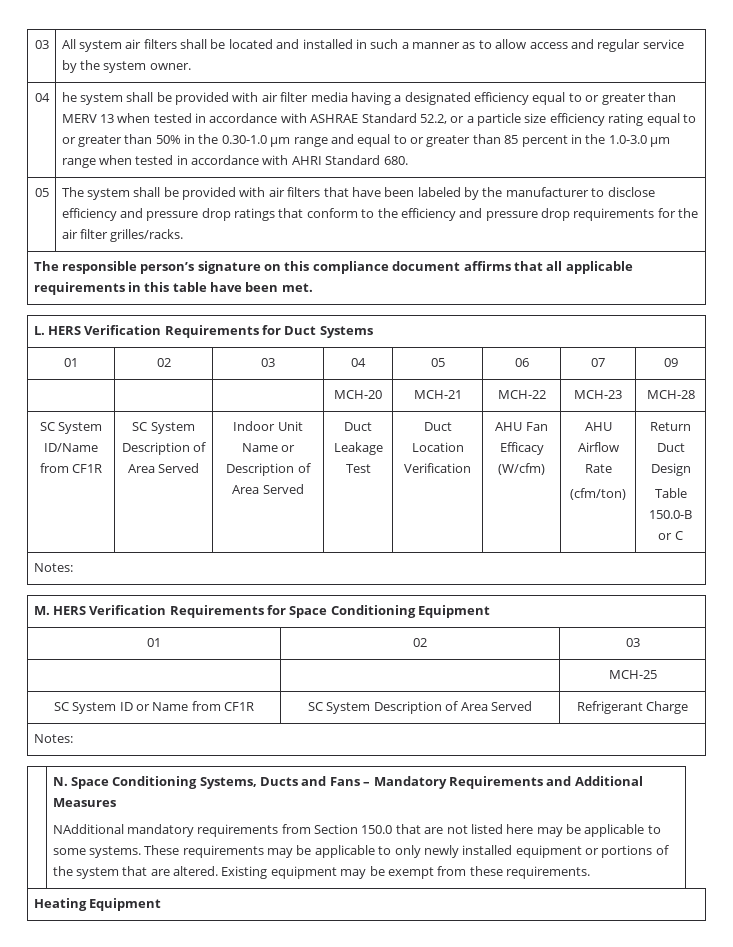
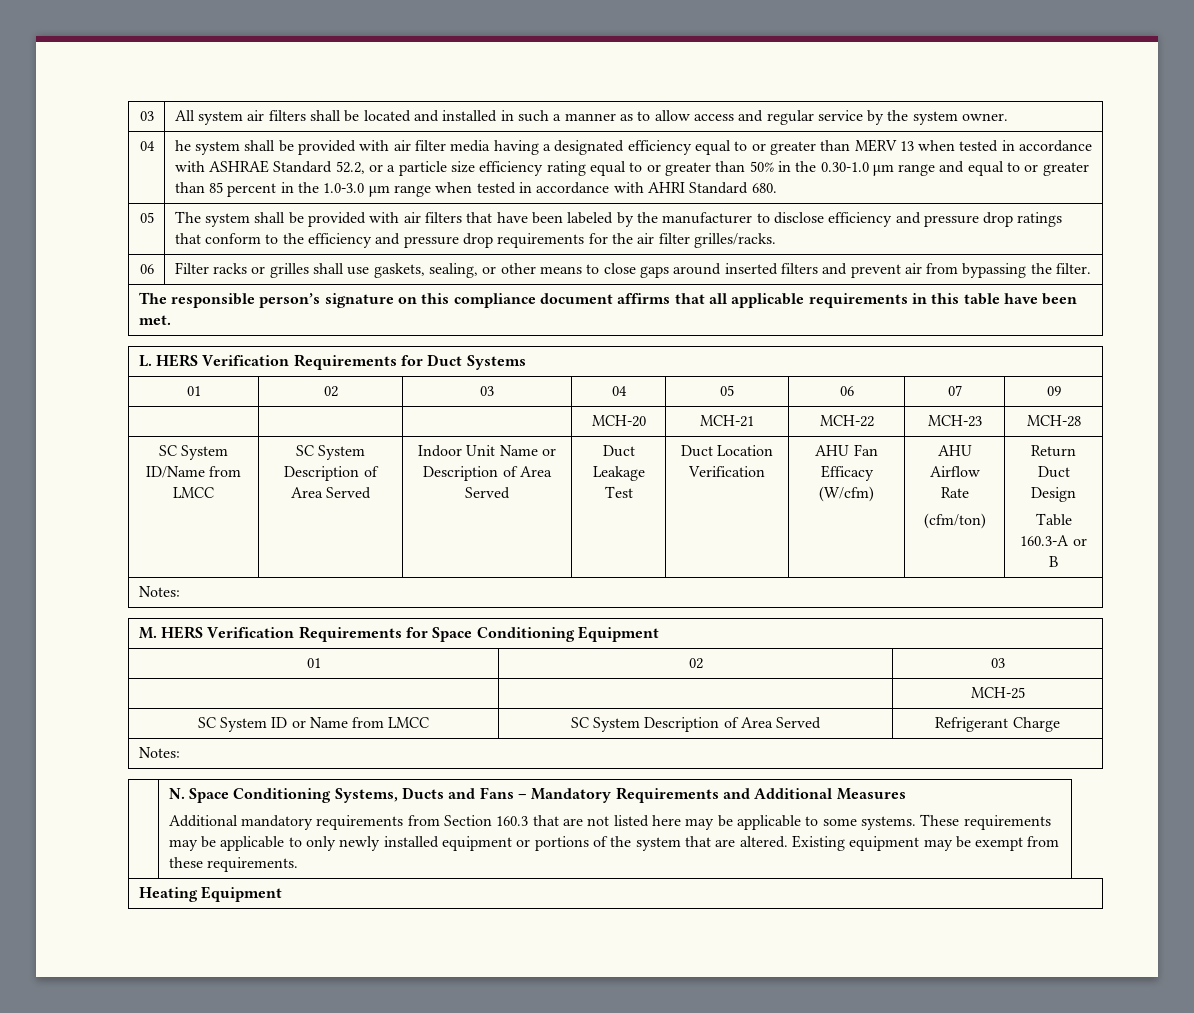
+ 06 | Filter racks or grilles shall use gaskets, sealing, or other means to close gaps around inserted filters and prevent air from bypassing the filter.
- SC System ID/Name from CF1R | SC System Description of Area Served | Indoor Unit Name or Description of Area Served | Duct Leakage Test | Duct Location Verification | AHU Fan Efficacy (W/cfm) | AHU Airflow Rate
+ SC System ID/Name from LMCC | SC System Description of Area Served | Indoor Unit Name or Description of Area Served | Duct Leakage Test | Duct Location Verification | AHU Fan Efficacy (W/cfm) | AHU Airflow Rate
  (cfm/ton) | Return Duct Design
- Table 150.0-B or C
+ Table 160.3-A or B
- SC System ID or Name from CF1R | SC System Description of Area Served | Refrigerant Charge
+ SC System ID or Name from LMCC | SC System Description of Area Served | Refrigerant Charge
- NAdditional mandatory requirements from Section 150.0 that are not listed here may be applicable to some systems.
+ Additional mandatory requirements from Section 160.3 that are not listed here may be applicable to some systems.

